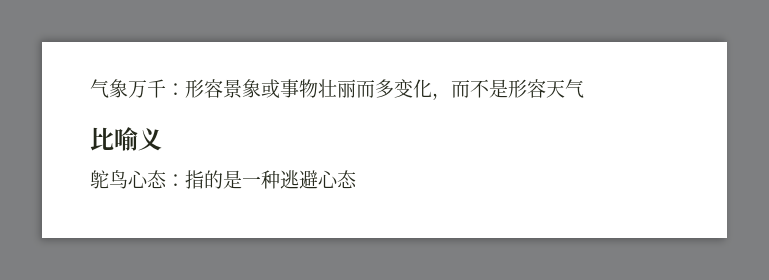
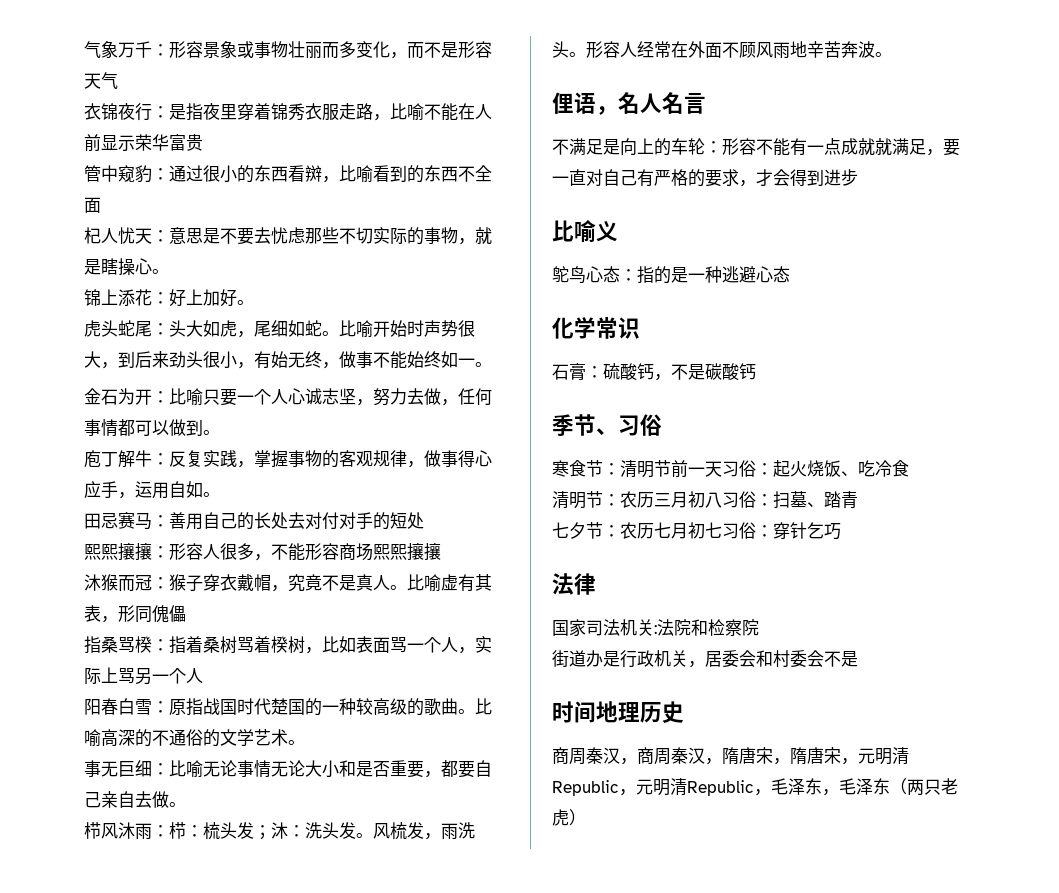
+ 衣锦夜行：是指夜里穿着锦秀衣服走路，比喻不能在人前显示荣华富贵
+ 管中窥豹：通过很小的东西看辬，比喻看到的东西不全面
+ 杞人忧天：意思是不要去忧虑那些不切实际的事物，就是瞎操心。
+ 锦上添花：好上加好。
+ 虎头蛇尾：头大如虎，尾细如蛇。比喻开始时声势很大，到后来劲头很小，有始无终，做事不能始终如一。
+ 金石为开：比喻只要一个人心诚志坚，努力去做，任何事情都可以做到。
+ 庖丁解牛：反复实践，掌握事物的客观规律，做事得心应手，运用自如。
+ 田忌赛马：善用自己的长处去对付对手的短处
+ 熙熙攘攘：形容人很多，不能形容商场熙熙攘攘
+ 沐猴而冠：猴子穿衣戴帽，究竟不是真人。比喻虚有其表，形同傀儡
+ 指桑骂楑：指着桑树骂着楑树，比如表面骂一个人，实际上骂另一个人
+ 阳春白雪：原指战国时代楚国的一种较高级的歌曲。比喻高深的不通俗的文学艺术。
+ 事无巨细：比喻无论事情无论大小和是否重要，都要自己亲自去做。
+ 栉风沐雨：栉：梳头发；沐：洗头发。风梳发，雨洗头。形容人经常在外面不顾风雨地辛苦奔波。
+ 俚语，名人名言
+ 不满足是向上的车轮：形容不能有一点成就就满足，要一直对自己有严格的要求，才会得到进步
+ 化学常识
+ 石膏：硫酸钙，不是碳酸钙
+ 季节、习俗
+ 寒食节：清明节前一天习俗：起火烧饭、吃冷食
+ 清明节：农历三月初八习俗：扫墓、踏青
+ 七夕节：农历七月初七习俗：穿针乞巧
+ 法律
+ 国家司法机关:法院和检察院
+ 街道办是行政机关，居委会和村委会不是
+ 时间地理历史
+ 商周秦汉，商周秦汉，隋唐宋，隋唐宋，元明清Republic，元明清Republic，毛泽东，毛泽东（两只老虎）

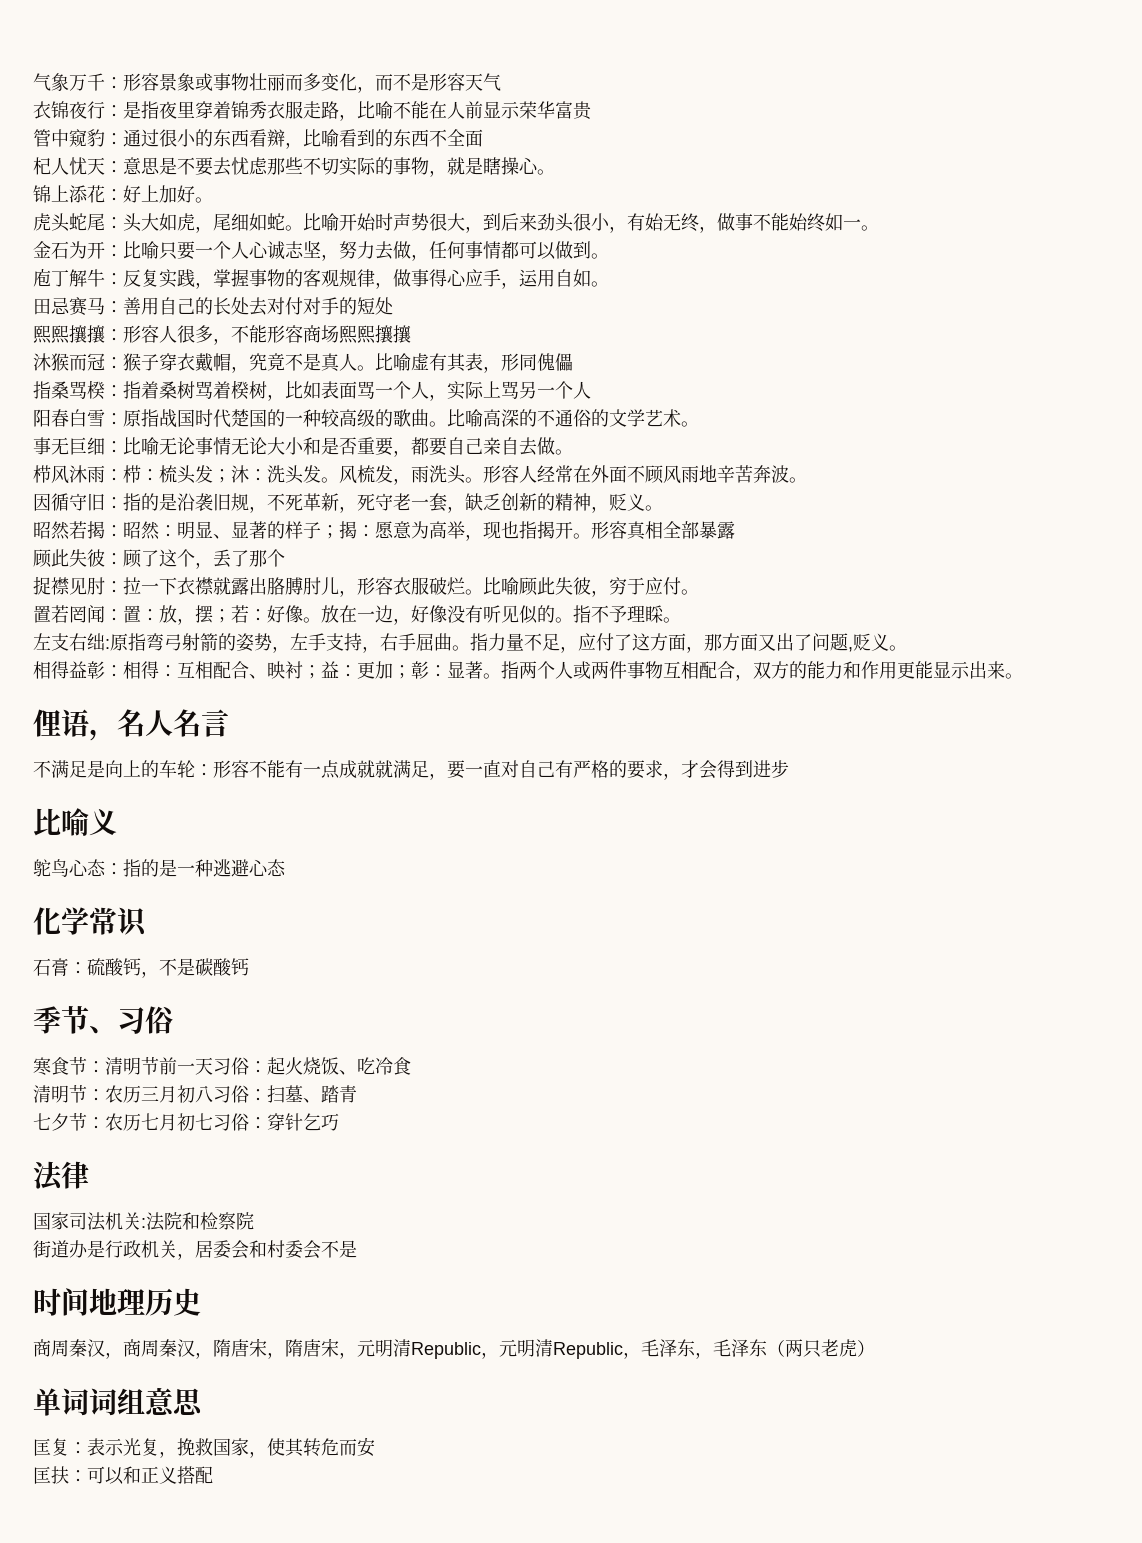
+ 因循守旧：指的是沿袭旧规，不死革新，死守老一套，缺乏创新的精神，贬义。
+ 昭然若揭：昭然：明显、显著的样子；揭：愿意为高举，现也指揭开。形容真相全部暴露
+ 顾此失彼：顾了这个，丢了那个
+ 捉襟见肘：拉一下衣襟就露出胳膊肘儿，形容衣服破烂。比喻顾此失彼，穷于应付。
+ 置若罔闻：置：放，摆；若：好像。放在一边，好像没有听见似的。指不予理睬。
+ 左支右绌:原指弯弓射箭的姿势，左手支持，右手屈曲。指力量不足，应付了这方面，那方面又出了问题,贬义。
+ 相得益彰：相得：互相配合、映衬；益：更加；彰：显著。指两个人或两件事物互相配合，双方的能力和作用更能显示出来。
+ 单词词组意思
+ 匡复：表示光复，挽救国家，使其转危而安
+ 匡扶：可以和正义搭配

